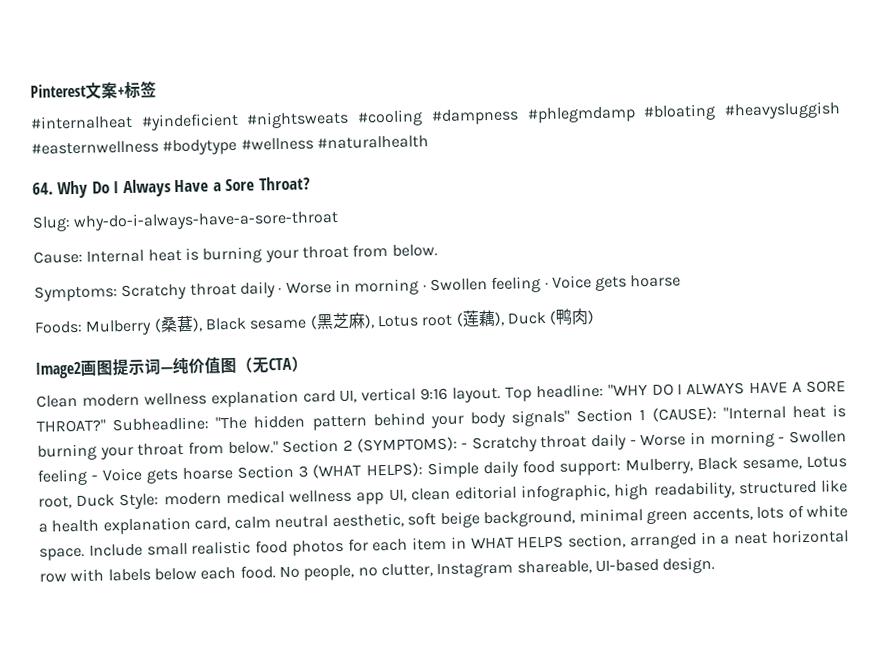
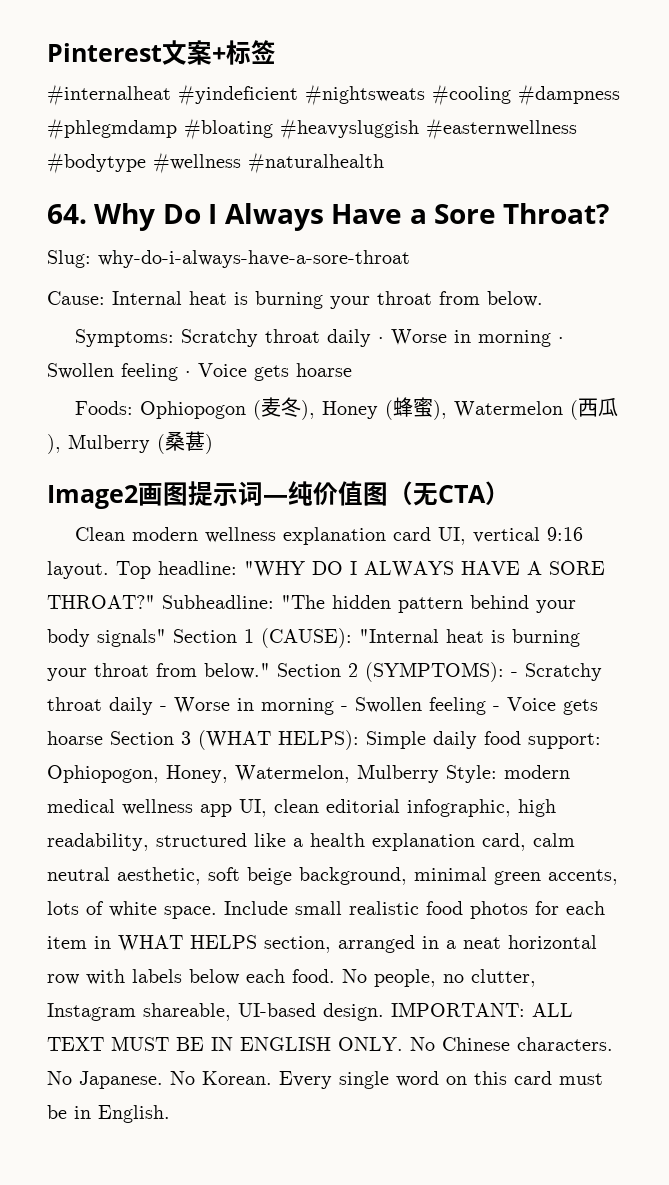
- Foods: Mulberry (桑葚), Black sesame (黑芝麻), Lotus root (莲藕), Duck (鸭肉)
+ Foods: Ophiopogon (麦冬), Honey (蜂蜜), Watermelon (西瓜), Mulberry (桑葚)
- Section 2 (SYMPTOMS): - Scratchy throat daily - Worse in morning - Swollen feeling - Voice gets hoarse Section 3 (WHAT HELPS): Simple daily food support: Mulberry, Black sesame, Lotus root, Duck Style: modern medical wellness app UI, clean editorial infographic, high readability, structured like a health explanation card, calm neutral aesthetic, soft beige background, minimal green accents, lots of white space.
+ Section 2 (SYMPTOMS): - Scratchy throat daily - Worse in morning - Swollen feeling - Voice gets hoarse Section 3 (WHAT HELPS): Simple daily food support: Ophiopogon, Honey, Watermelon, Mulberry Style: modern medical wellness app UI, clean editorial infographic, high readability, structured like a health explanation card, calm neutral aesthetic, soft beige background, minimal green accents, lots of white space.
+ IMPORTANT: ALL TEXT MUST BE IN ENGLISH ONLY. No Chinese characters. No Japanese. No Korean. Every single word on this card must be in English.

